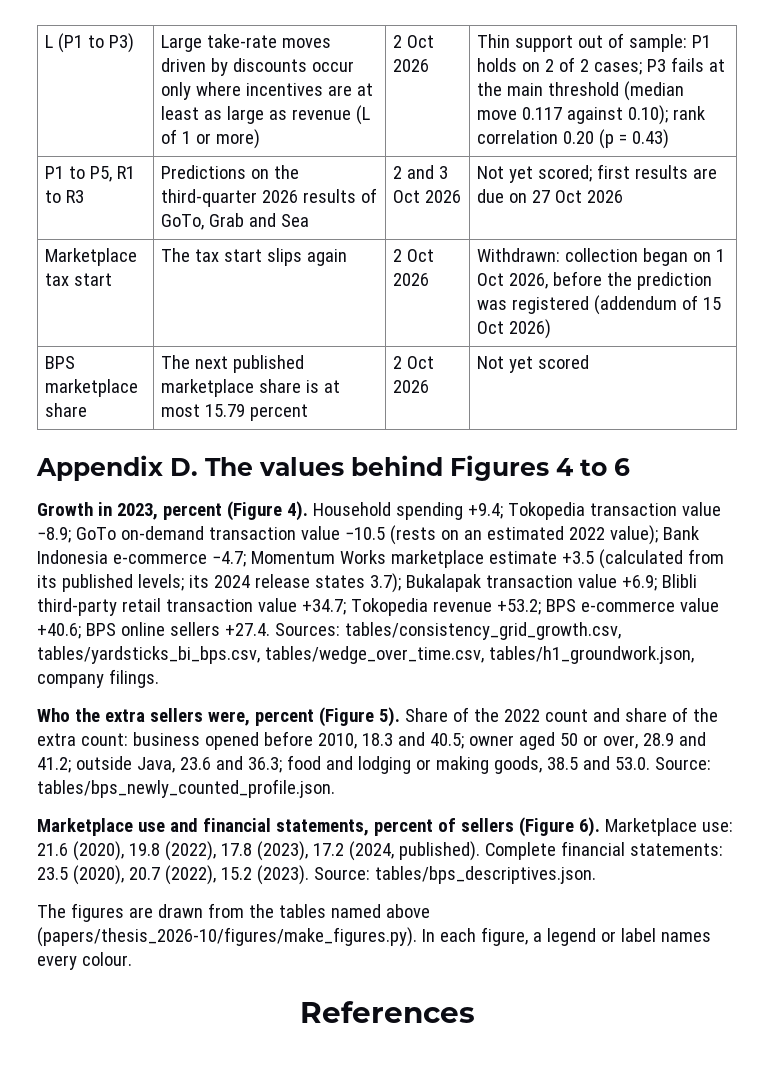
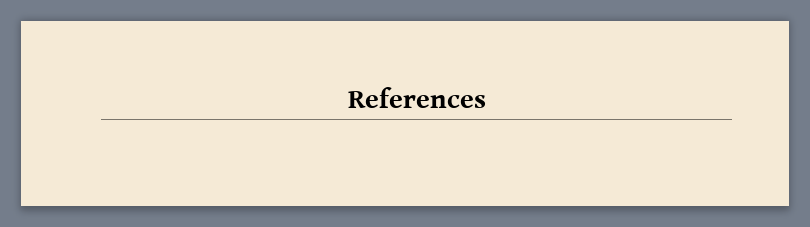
- L (P1 to P3) | Large take-rate moves driven by discounts occur only where incentives are at least as large as revenue (L of 1 or more) | 2 Oct 2026 | Thin support out of sample: P1 holds on 2 of 2 cases; P3 fails at the main threshold (median move 0.117 against 0.10); rank correlation 0.20 (p = 0.43)
- P1 to P5, R1 to R3 | Predictions on the third-quarter 2026 results of GoTo, Grab and Sea | 2 and 3 Oct 2026 | Not yet scored; first results are due on 27 Oct 2026
- Marketplace tax start | The tax start slips again | 2 Oct 2026 | Withdrawn: collection began on 1 Oct 2026, before the prediction was registered (addendum of 15 Oct 2026)
- BPS marketplace share | The next published marketplace share is at most 15.79 percent | 2 Oct 2026 | Not yet scored
- Appendix D. The values behind Figures 4 to 6
- Growth in 2023, percent (Figure 4). Household spending +9.4; Tokopedia transaction value −8.9; GoTo on-demand transaction value −10.5 (rests on an estimated 2022 value); Bank Indonesia e-commerce −4.7; Momentum Works marketplace estimate +3.5 (calculated from its published levels; its 2024 release states 3.7); Bukalapak transaction value +6.9; Blibli third-party retail transaction value +34.7; Tokopedia revenue +53.2; BPS e-commerce value +40.6; BPS online sellers +27.4. Sources: tables/consistency_grid_growth.csv, tables/yardsticks_bi_bps.csv, tables/wedge_over_time.csv, tables/h1_groundwork.json, company filings.
- Who the extra sellers were, percent (Figure 5). Share of the 2022 count and share of the extra count: business opened before 2010, 18.3 and 40.5; owner aged 50 or over, 28.9 and 41.2; outside Java, 23.6 and 36.3; food and lodging or making goods, 38.5 and 53.0. Source: tables/bps_newly_counted_profile.json.
- Marketplace use and financial statements, percent of sellers (Figure 6). Marketplace use: 21.6 (2020), 19.8 (2022), 17.8 (2023), 17.2 (2024, published). Complete financial statements: 23.5 (2020), 20.7 (2022), 15.2 (2023). Source: tables/bps_descriptives.json.
- The figures are drawn from the tables named above (papers/thesis_2026-10/figures/make_figures.py). In each figure, a legend or label names every colour.

